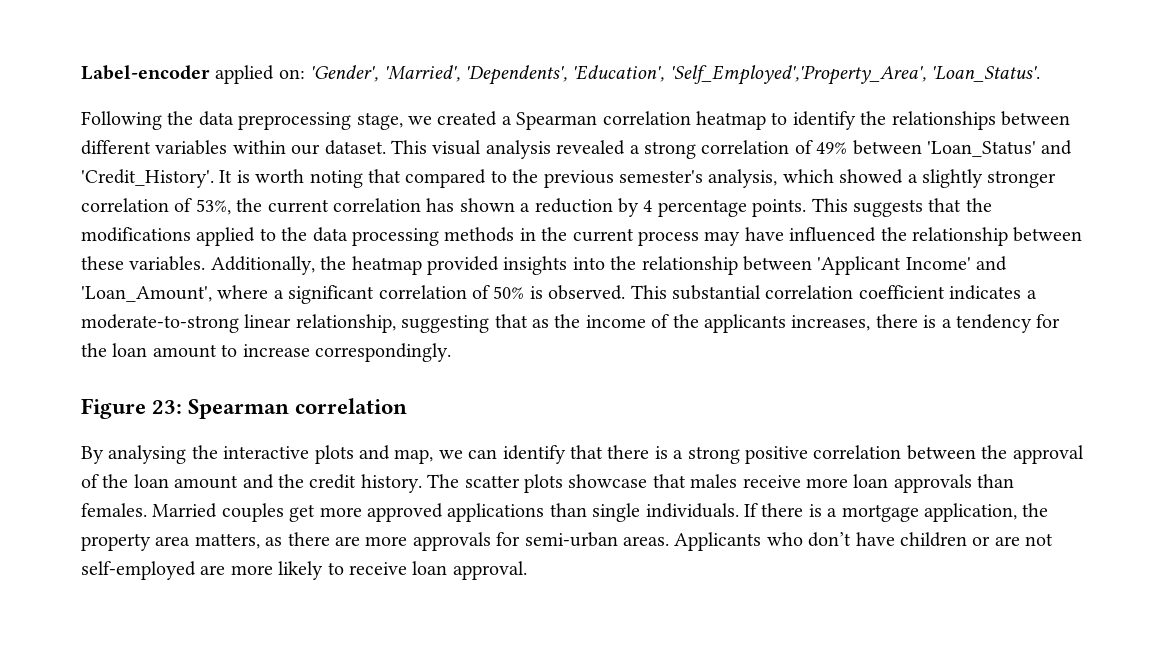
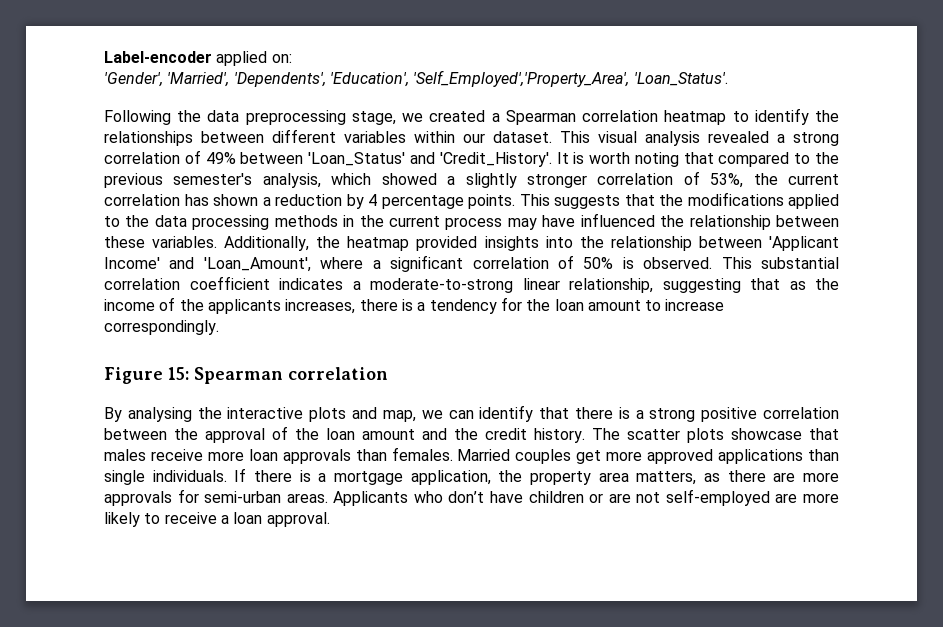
- Label-encoder applied on: 'Gender', 'Married', 'Dependents', 'Education', 'Self_Employed','Property_Area', 'Loan_Status'.
+ Label-encoder applied on:
+ 'Gender', 'Married', 'Dependents', 'Education', 'Self_Employed','Property_Area', 'Loan_Status'.
- Figure 23: Spearman correlation
+ Figure 15: Spearman correlation
- Applicants who don’t have children or are not self-employed are more likely to receive loan approval.
+ Applicants who don’t have children or are not self-employed are more likely to receive a loan approval.

